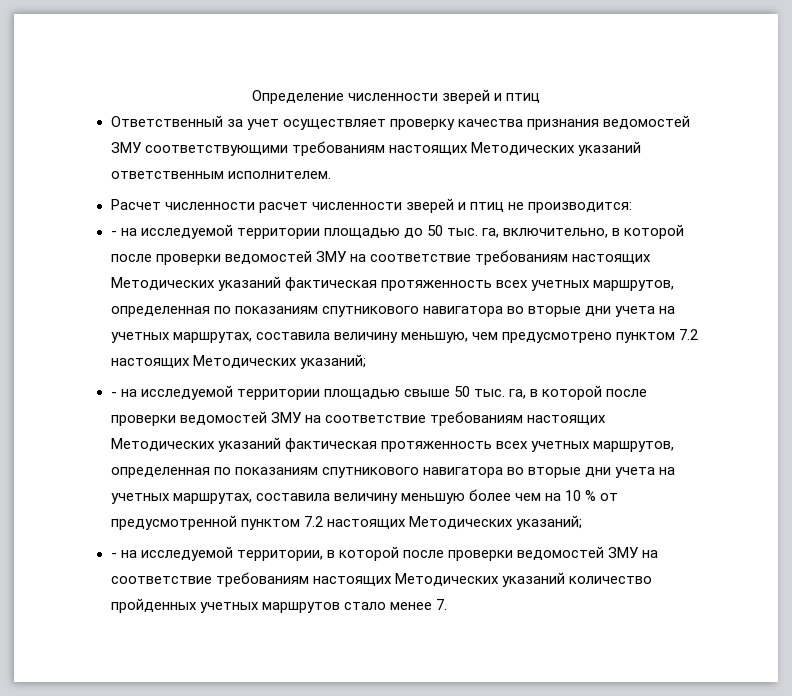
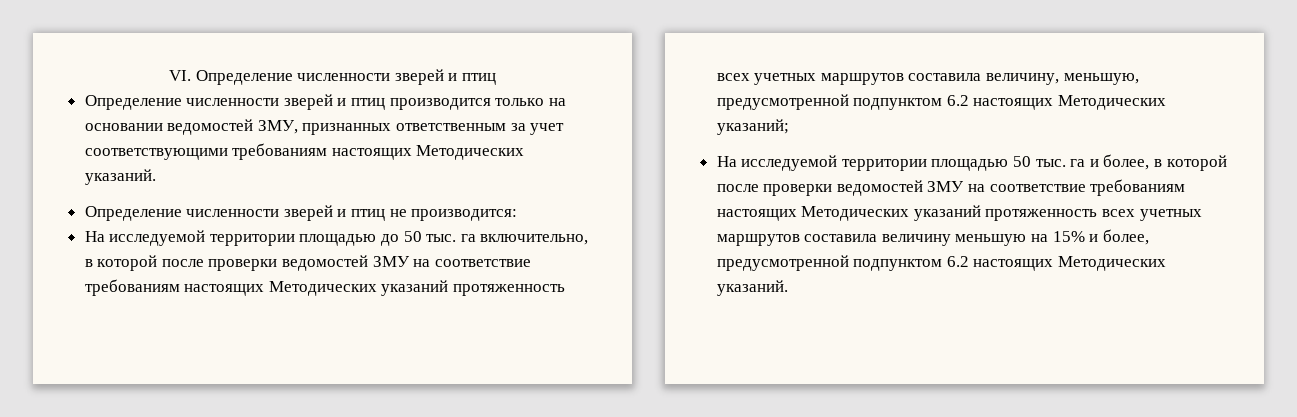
- Определение численности зверей и птиц
+ VI. Определение численности зверей и птиц
- Ответственный за учет осуществляет проверку качества признания ведомостей ЗМУ соответствующими требованиям настоящих Методических указаний ответственным исполнителем.
- Расчет численности расчет численности зверей и птиц не производится:
+ Определение численности зверей и птиц производится только на основании ведомостей ЗМУ, признанных ответственным за учет соответствующими требованиям настоящих Методических указаний.
+ Определение численности зверей и птиц не производится:
- - на исследуемой территории площадью до 50 тыс. га, включительно, в которой после проверки ведомостей ЗМУ на соответствие требованиям настоящих Методических указаний фактическая протяженность всех учетных маршрутов, определенная по показаниям спутникового навигатора во вторые дни учета на учетных маршрутах, составила величину меньшую, чем предусмотрено пунктом 7.2 настоящих Методических указаний;
- - на исследуемой территории площадью свыше 50 тыс. га, в которой после проверки ведомостей ЗМУ на соответствие требованиям настоящих Методических указаний фактическая протяженность всех учетных маршрутов, определенная по показаниям спутникового навигатора во вторые дни учета на учетных маршрутах, составила величину меньшую более чем на 10 % от предусмотренной пунктом 7.2 настоящих Методических указаний;
- - на исследуемой территории, в которой после проверки ведомостей ЗМУ на соответствие требованиям настоящих Методических указаний количество пройденных учетных маршрутов стало менее 7.
+ На исследуемой территории площадью до 50 тыс. га включительно, в которой после проверки ведомостей ЗМУ на соответствие требованиям настоящих Методических указаний протяженность всех учетных маршрутов составила величину, меньшую, предусмотренной подпунктом 6.2 настоящих Методических указаний;
+ На исследуемой территории площадью 50 тыс. га и более, в которой после проверки ведомостей ЗМУ на соответствие требованиям настоящих Методических указаний протяженность всех учетных маршрутов составила величину меньшую на 15% и более, предусмотренной подпунктом 6.2 настоящих Методических указаний.

